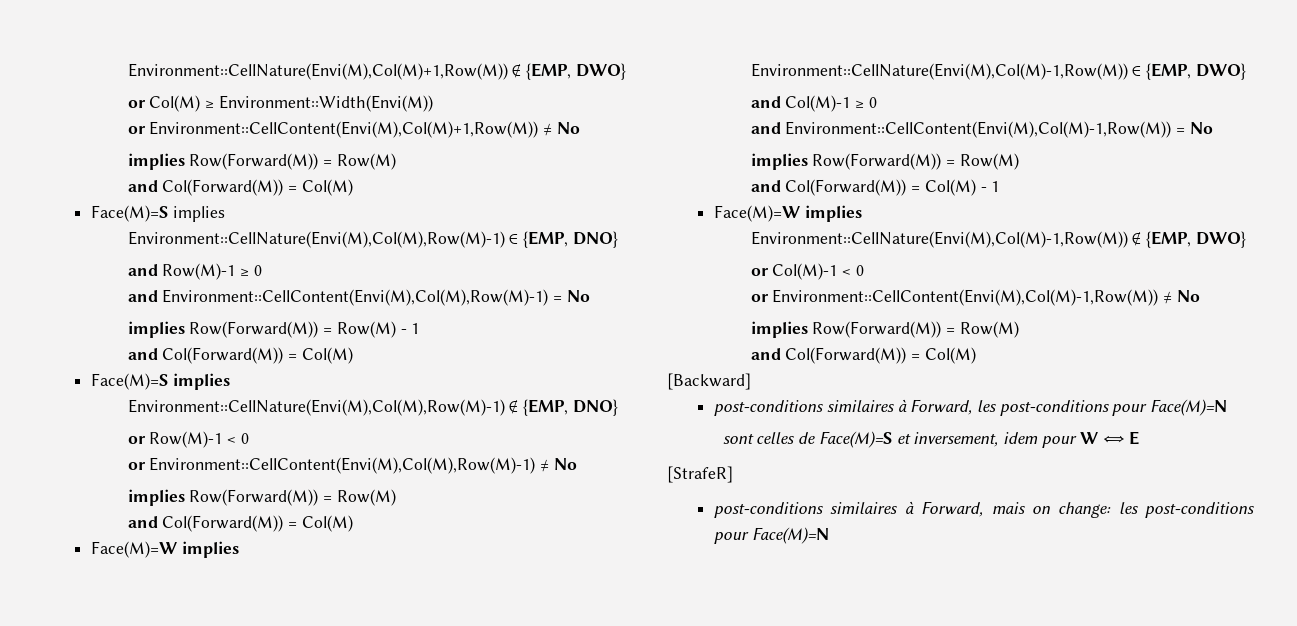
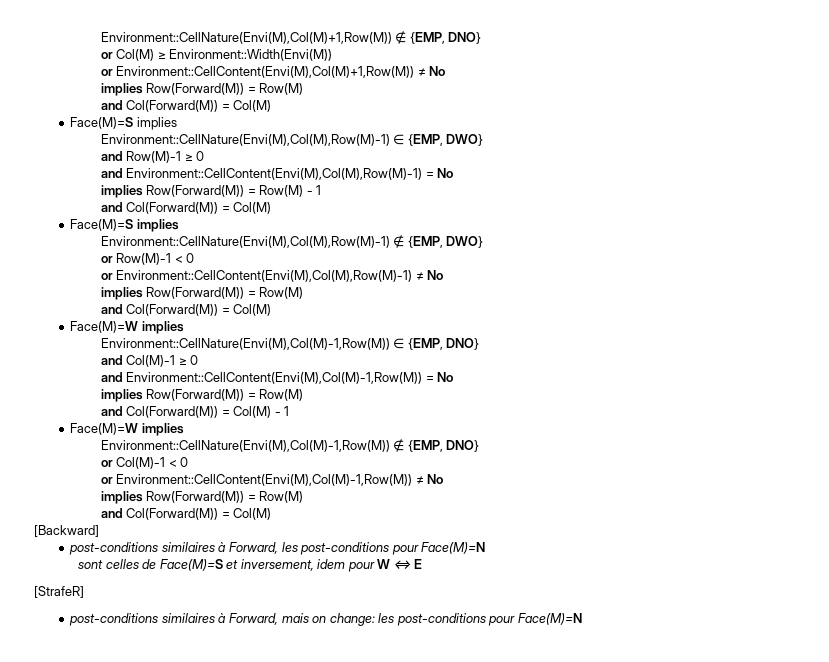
- Environment::CellNature(Envi(M),Col(M)+1,Row(M)) ∉ {EMP, DWO}
+ Environment::CellNature(Envi(M),Col(M)+1,Row(M)) ∉ {EMP, DNO}
- Environment::CellNature(Envi(M),Col(M),Row(M)-1) ∈ {EMP, DNO}
+ Environment::CellNature(Envi(M),Col(M),Row(M)-1) ∈ {EMP, DWO}
- Environment::CellNature(Envi(M),Col(M),Row(M)-1) ∉ {EMP, DNO}
+ Environment::CellNature(Envi(M),Col(M),Row(M)-1) ∉ {EMP, DWO}
- Environment::CellNature(Envi(M),Col(M)-1,Row(M)) ∈ {EMP, DWO}
+ Environment::CellNature(Envi(M),Col(M)-1,Row(M)) ∈ {EMP, DNO}
- Environment::CellNature(Envi(M),Col(M)-1,Row(M)) ∉ {EMP, DWO}
+ Environment::CellNature(Envi(M),Col(M)-1,Row(M)) ∉ {EMP, DNO}

